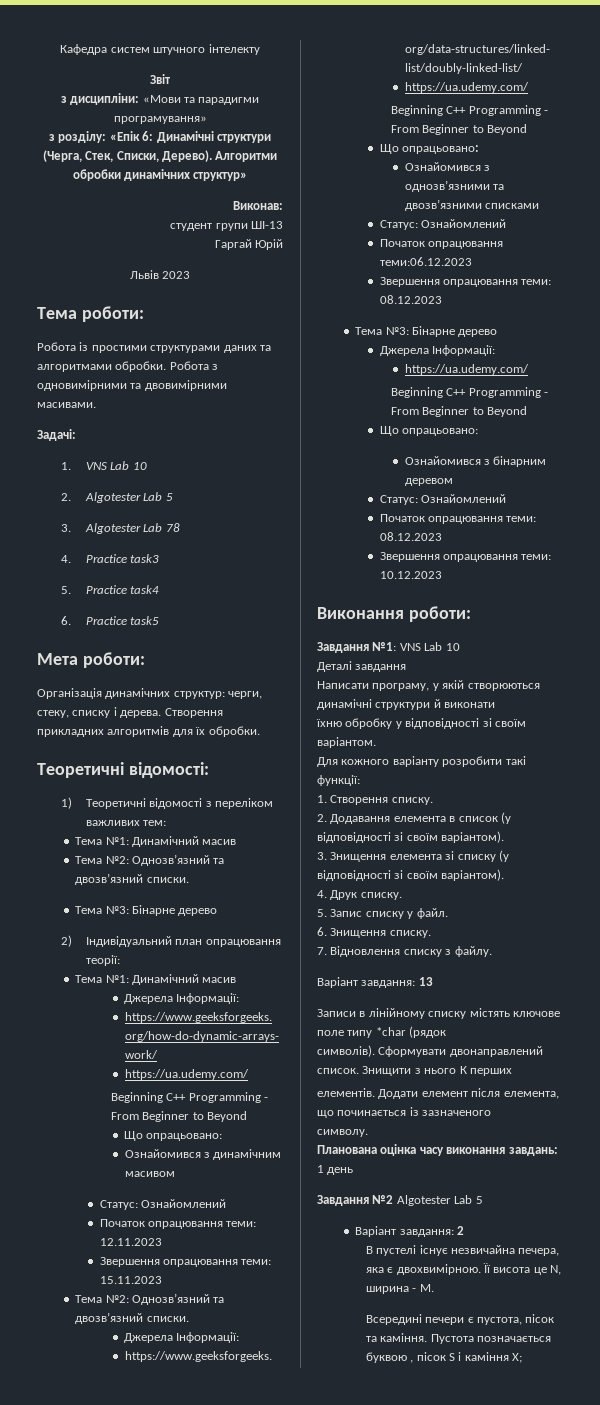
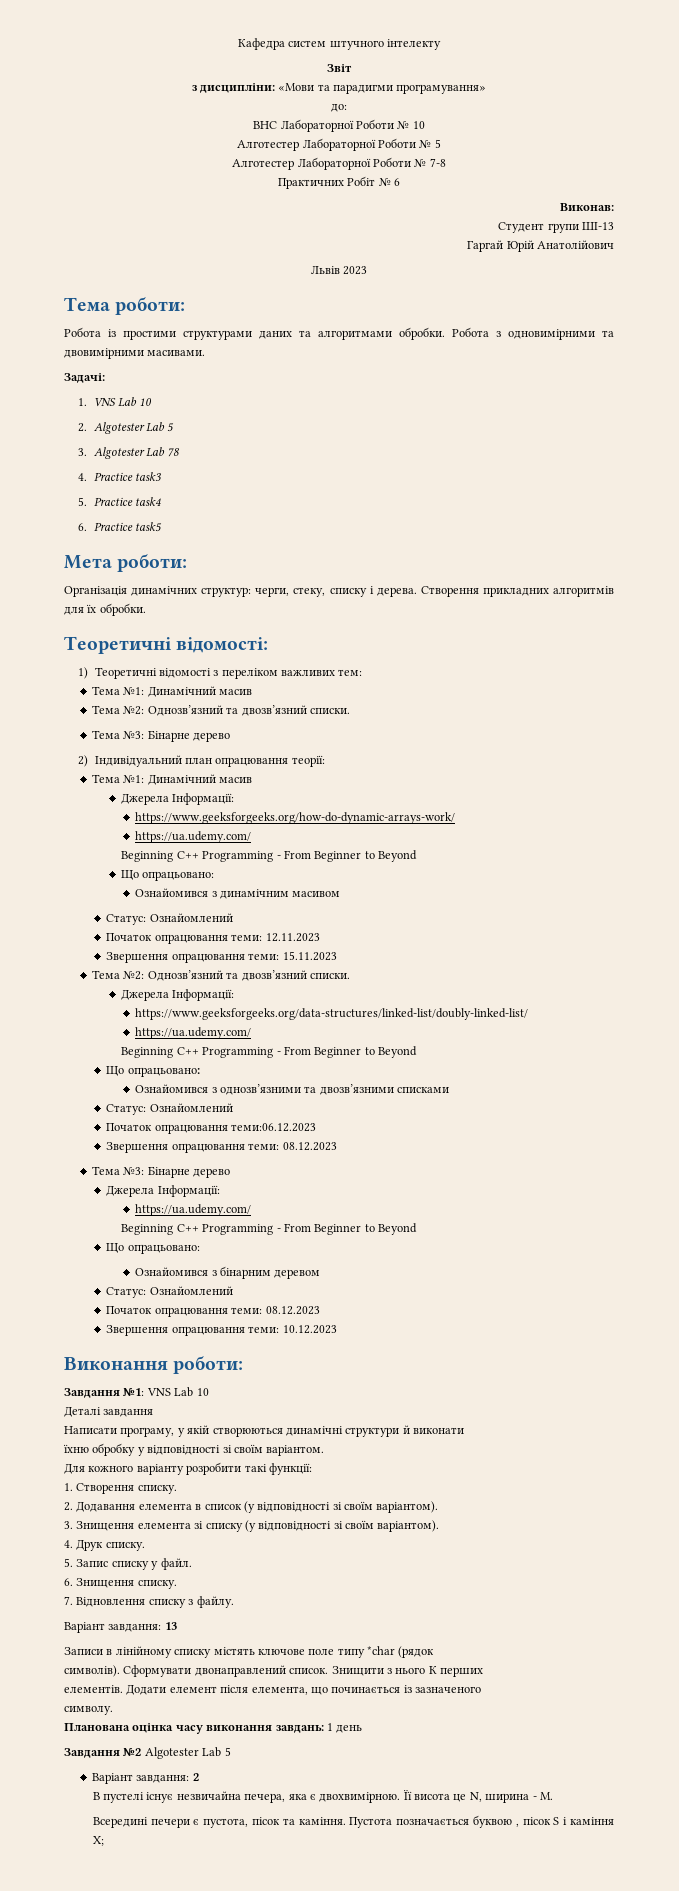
- з розділу: «Епік 6: Динамічні структури (Черга, Стек, Списки, Дерево). Алгоритми обробки динамічних структур»
+ до:
+ ВНС Лабораторної Роботи № 10
+ Алготестер Лабораторної Роботи № 5
+ Алготестер Лабораторної Роботи № 7-8
+ Практичних Робіт № 6
- студент групи ШІ-13
+ Студент групи ШІ-13
- Гаргай Юрій
+ Гаргай Юрій Анатолійович

